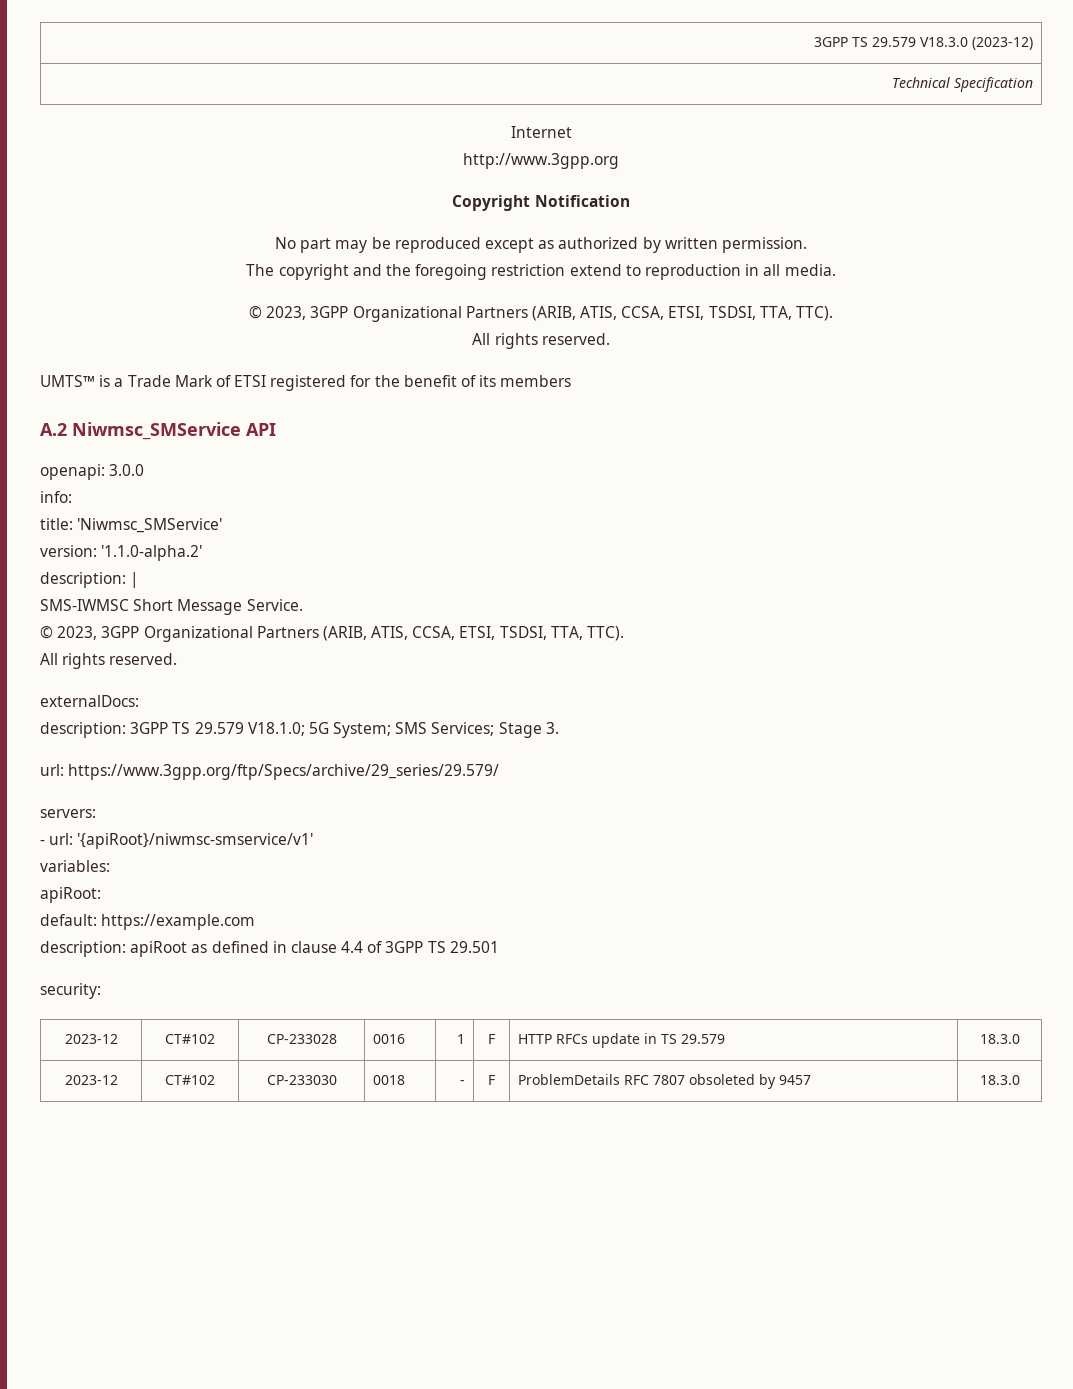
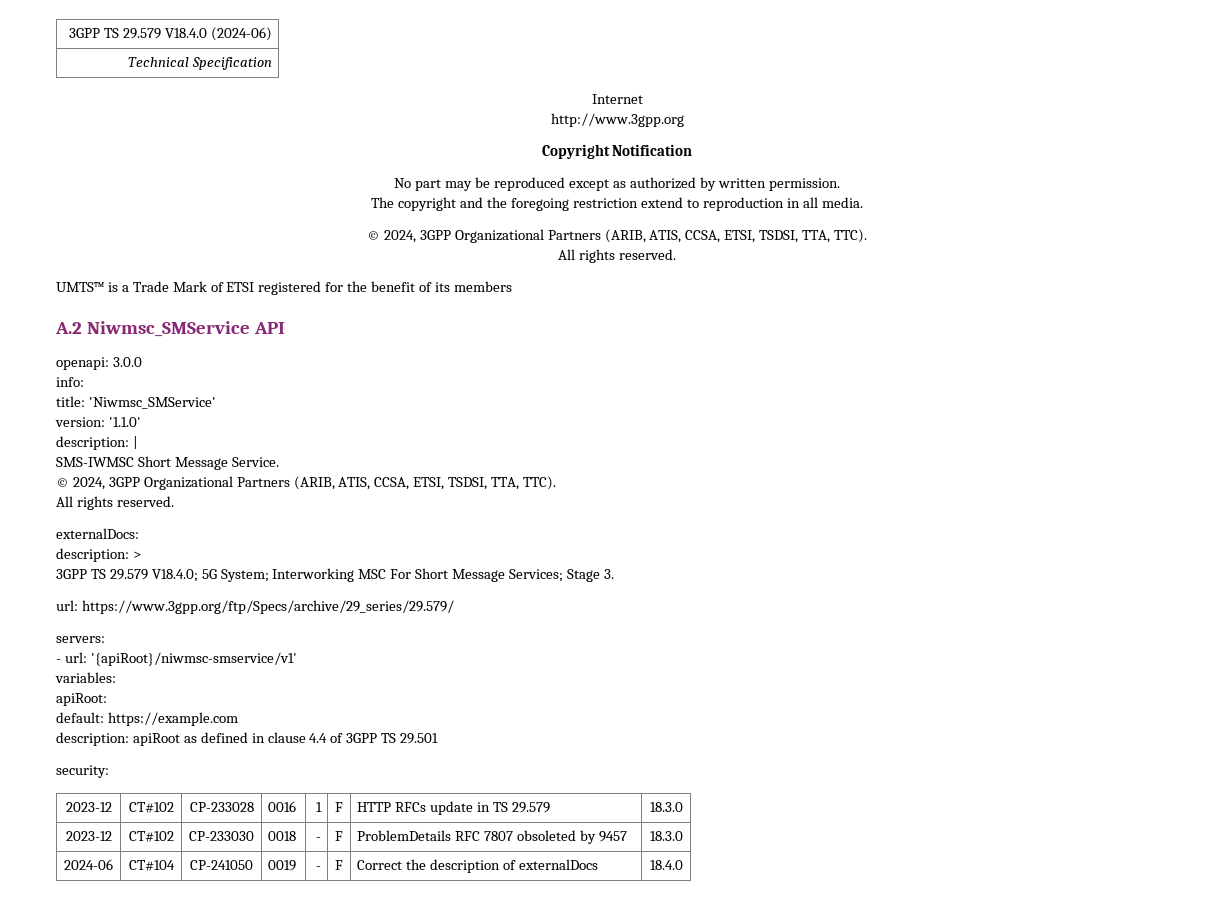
- 3GPP TS 29.579 V18.3.0 (2023-12)
+ 3GPP TS 29.579 V18.4.0 (2024-06)
  The copyright and the foregoing restriction extend to reproduction in all media.
- © 2023, 3GPP Organizational Partners (ARIB, ATIS, CCSA, ETSI, TSDSI, TTA, TTC).
+ © 2024, 3GPP Organizational Partners (ARIB, ATIS, CCSA, ETSI, TSDSI, TTA, TTC).
- version: '1.1.0-alpha.2'
+ version: '1.1.0'
  SMS-IWMSC Short Message Service.
- © 2023, 3GPP Organizational Partners (ARIB, ATIS, CCSA, ETSI, TSDSI, TTA, TTC).
+ © 2024, 3GPP Organizational Partners (ARIB, ATIS, CCSA, ETSI, TSDSI, TTA, TTC).
- description: 3GPP TS 29.579 V18.1.0; 5G System; SMS Services; Stage 3.
+ description: >
+ 3GPP TS 29.579 V18.4.0; 5G System; Interworking MSC For Short Message Services; Stage 3.
+ 2024-06 | CT#104 | CP-241050 | 0019 | - | F | Correct the description of externalDocs | 18.4.0

